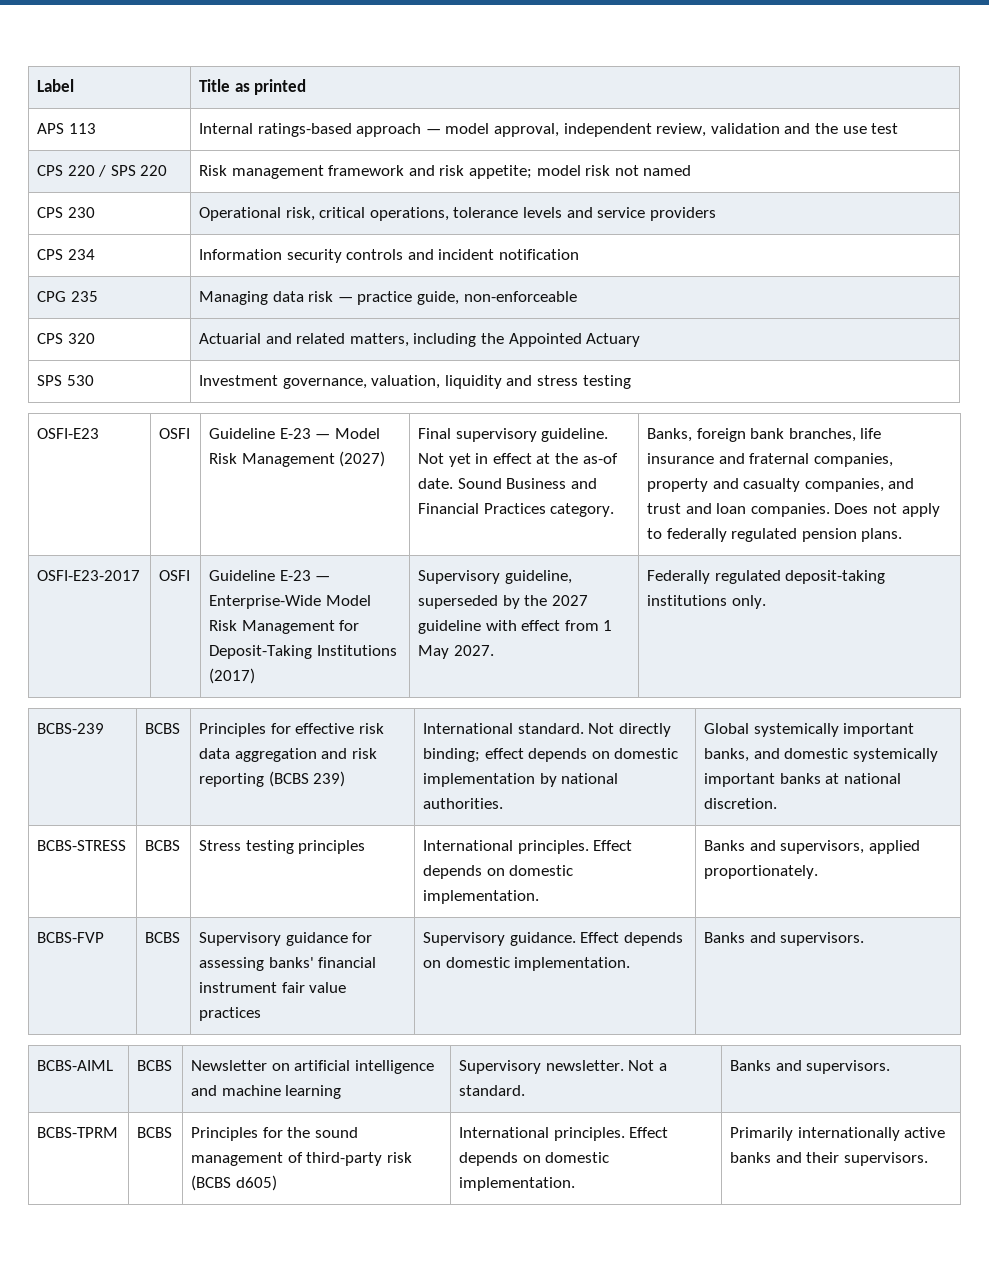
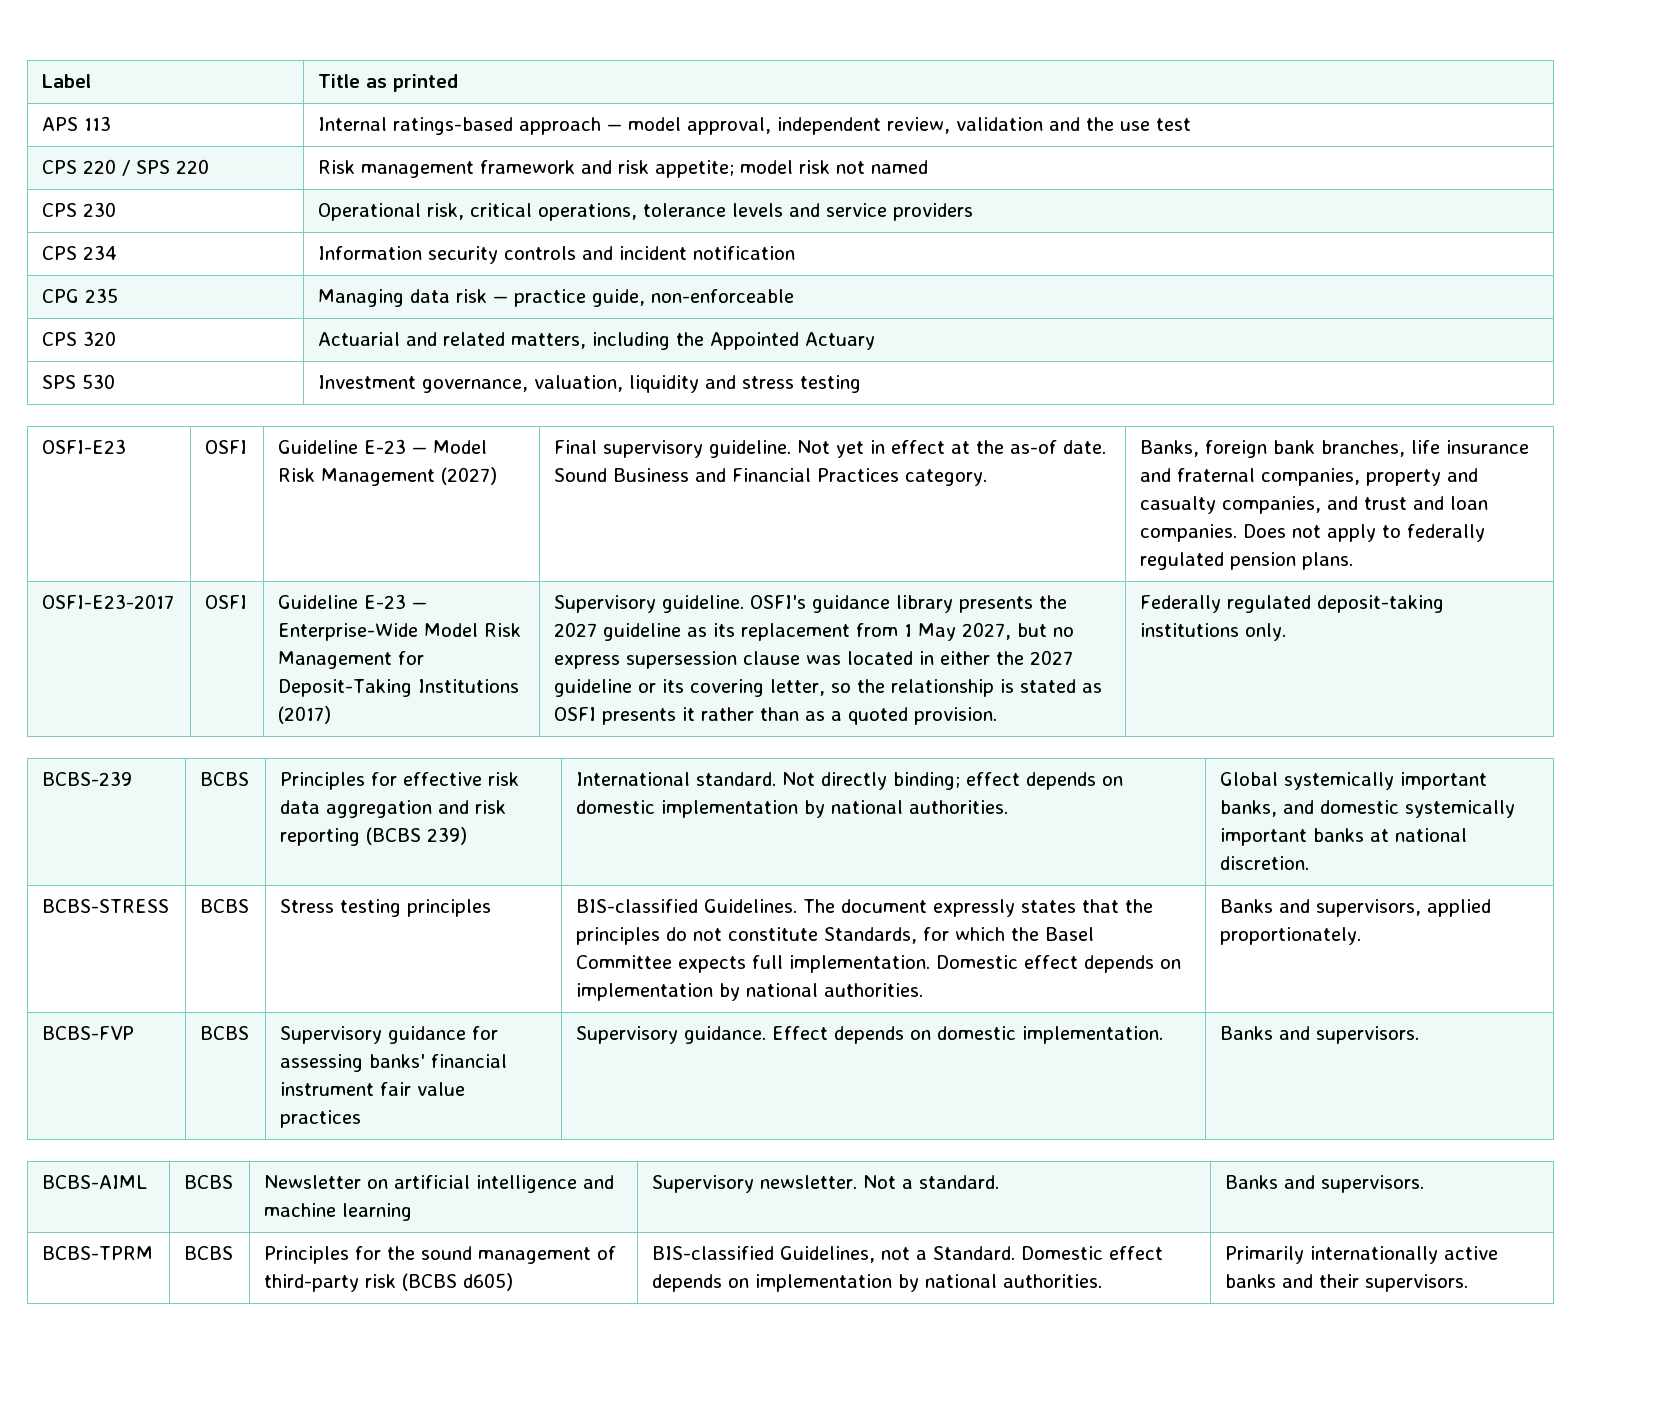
- Supervisory guideline, superseded by the 2027 guideline with effect from 1 May 2027.
+ Supervisory guideline. OSFI's guidance library presents the 2027 guideline as its replacement from 1 May 2027, but no express supersession clause was located in either the 2027 guideline or its covering letter, so the relationship is stated as OSFI presents it rather than as a quoted provision.
- BCBS-STRESS | BCBS | Stress testing principles | International principles. Effect depends on domestic implementation. | Banks and supervisors, applied proportionately.
+ BCBS-STRESS | BCBS | Stress testing principles | BIS-classified Guidelines. The document expressly states that the principles do not constitute Standards, for which the Basel Committee expects full implementation. Domestic effect depends on implementation by national authorities. | Banks and supervisors, applied proportionately.
- BCBS-TPRM | BCBS | Principles for the sound management of third-party risk (BCBS d605) | International principles. Effect depends on domestic implementation. | Primarily internationally active banks and their supervisors.
+ BCBS-TPRM | BCBS | Principles for the sound management of third-party risk (BCBS d605) | BIS-classified Guidelines, not a Standard. Domestic effect depends on implementation by national authorities. | Primarily internationally active banks and their supervisors.

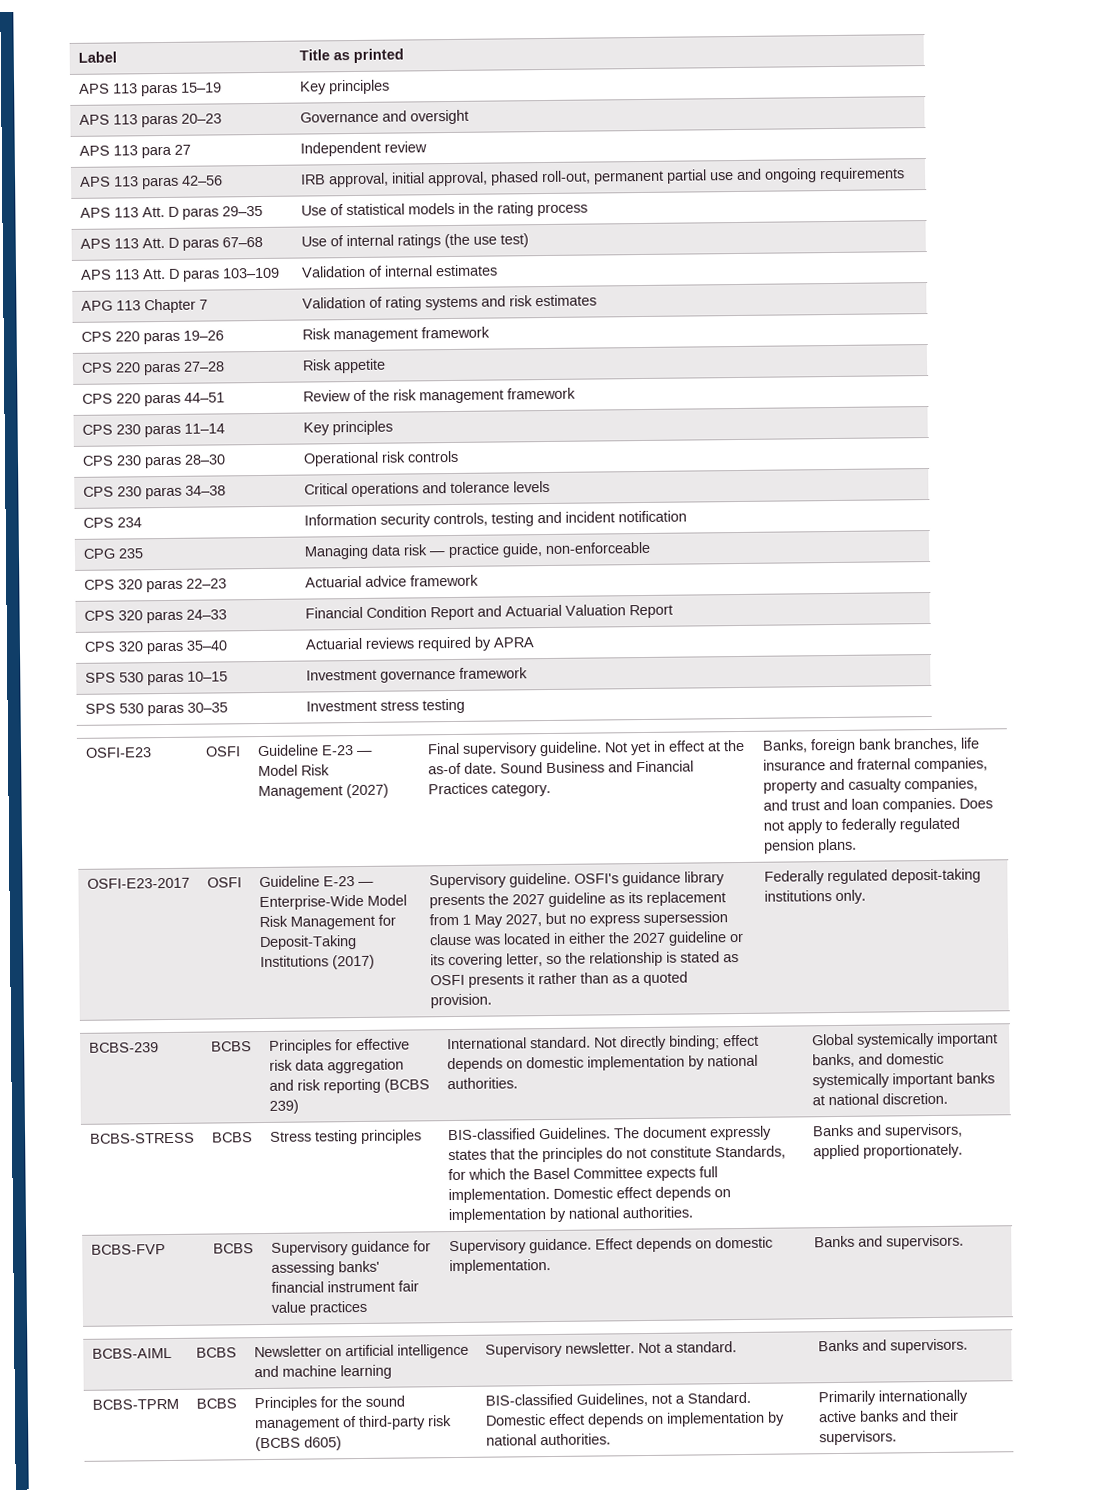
- APS 113 | Internal ratings-based approach — model approval, independent review, validation and the use test
- CPS 220 / SPS 220 | Risk management framework and risk appetite; model risk not named
- CPS 230 | Operational risk, critical operations, tolerance levels and service providers
+ APS 113 paras 15–19 | Key principles
+ APS 113 paras 20–23 | Governance and oversight
+ APS 113 para 27 | Independent review
+ APS 113 paras 42–56 | IRB approval, initial approval, phased roll-out, permanent partial use and ongoing requirements
+ APS 113 Att. D paras 29–35 | Use of statistical models in the rating process
+ APS 113 Att. D paras 67–68 | Use of internal ratings (the use test)
+ APS 113 Att. D paras 103–109 | Validation of internal estimates
+ APG 113 Chapter 7 | Validation of rating systems and risk estimates
+ CPS 220 paras 19–26 | Risk management framework
+ CPS 220 paras 27–28 | Risk appetite
+ CPS 220 paras 44–51 | Review of the risk management framework
+ CPS 230 paras 11–14 | Key principles
+ CPS 230 paras 28–30 | Operational risk controls
+ CPS 230 paras 34–38 | Critical operations and tolerance levels
- CPS 234 | Information security controls and incident notification
+ CPS 234 | Information security controls, testing and incident notification
- CPS 320 | Actuarial and related matters, including the Appointed Actuary
- SPS 530 | Investment governance, valuation, liquidity and stress testing
+ CPS 320 paras 22–23 | Actuarial advice framework
+ CPS 320 paras 24–33 | Financial Condition Report and Actuarial Valuation Report
+ CPS 320 paras 35–40 | Actuarial reviews required by APRA
+ SPS 530 paras 10–15 | Investment governance framework
+ SPS 530 paras 30–35 | Investment stress testing

